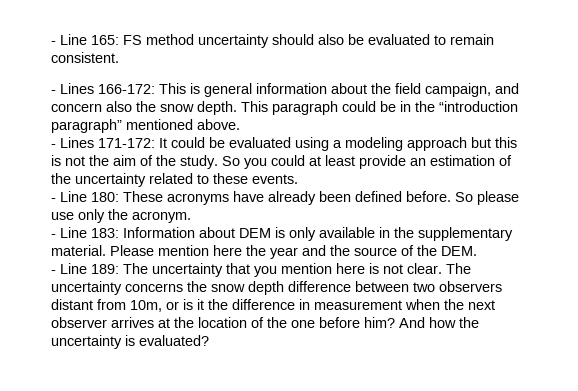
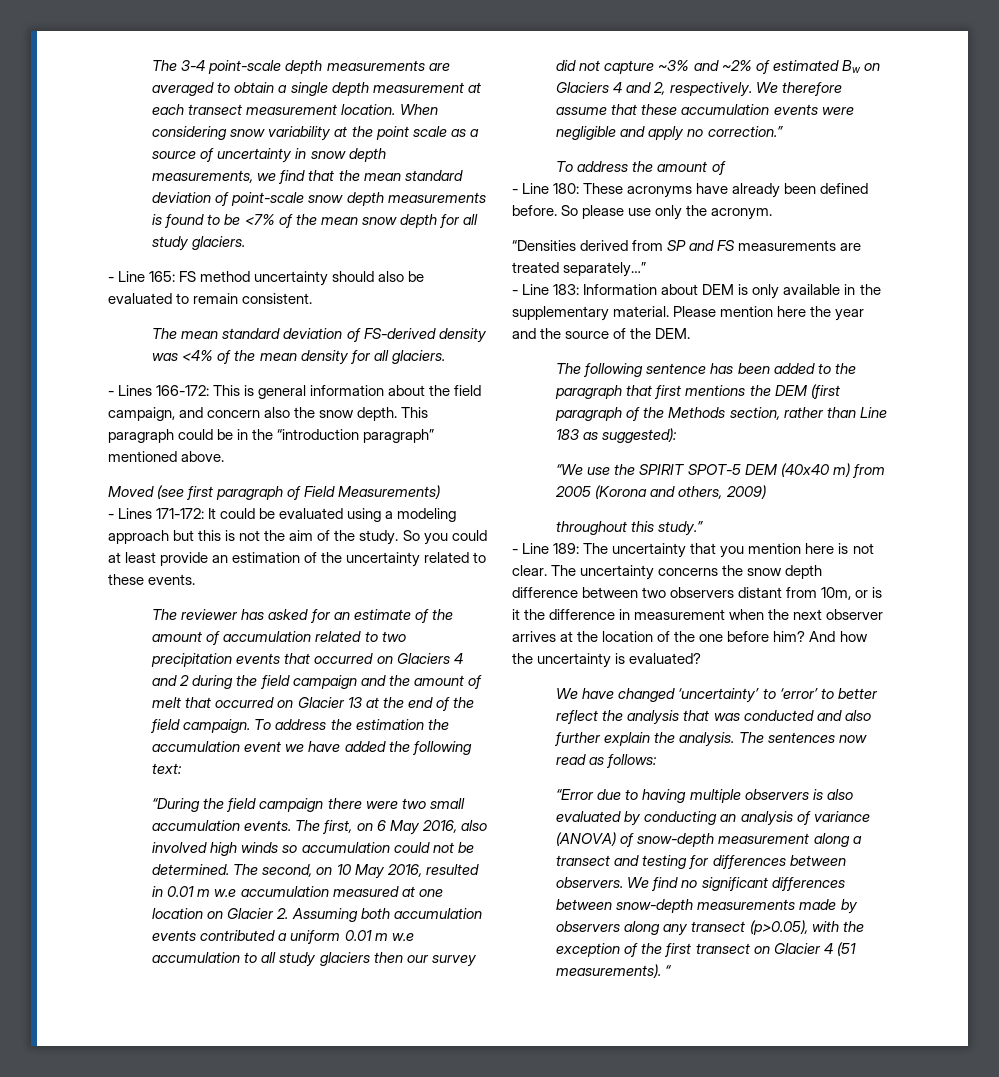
+ The 3-4 point-scale depth measurements are averaged to obtain a single depth measurement at each transect measurement location. When considering snow variability at the point scale as a source of uncertainty in snow depth measurements, we find that the mean standard deviation of point-scale snow depth measurements is found to be <7% of the mean snow depth for all study glaciers.
+ The mean standard deviation of FS-derived density was <4% of the mean density for all glaciers.
+ Moved (see first paragraph of Field Measurements)
+ The reviewer has asked for an estimate of the amount of accumulation related to two precipitation events that occurred on Glaciers 4 and 2 during the field campaign and the amount of melt that occurred on Glacier 13 at the end of the field campaign. To address the estimation the accumulation event we have added the following text:
+ “During the field campaign there were two small accumulation events. The first, on 6 May 2016, also involved high winds so accumulation could not be determined. The second, on 10 May 2016, resulted in 0.01 m w.e accumulation measured at one location on Glacier 2. Assuming both accumulation events contributed a uniform 0.01 m w.e accumulation to all study glaciers then our survey did not capture ~3% and ~2% of estimated Bw on Glaciers 4 and 2, respectively. We therefore assume that these accumulation events were negligible and apply no correction.”
+ To address the amount of
+ “Densities derived from SP and FS measurements are treated separately…”
+ The following sentence has been added to the paragraph that first mentions the DEM (first paragraph of the Methods section, rather than Line 183 as suggested):
+ “We use the SPIRIT SPOT-5 DEM (40x40 m) from 2005 (Korona and others, 2009)
+ throughout this study.”
+ We have changed ‘uncertainty’ to ‘error’ to better reflect the analysis that was conducted and also further explain the analysis. The sentences now read as follows:
+ “Error due to having multiple observers is also evaluated by conducting an analysis of variance (ANOVA) of snow-depth measurement along a transect and testing for differences between observers. We find no significant differences between snow-depth measurements made by observers along any transect (p>0.05), with the exception of the first transect on Glacier 4 (51 measurements). “

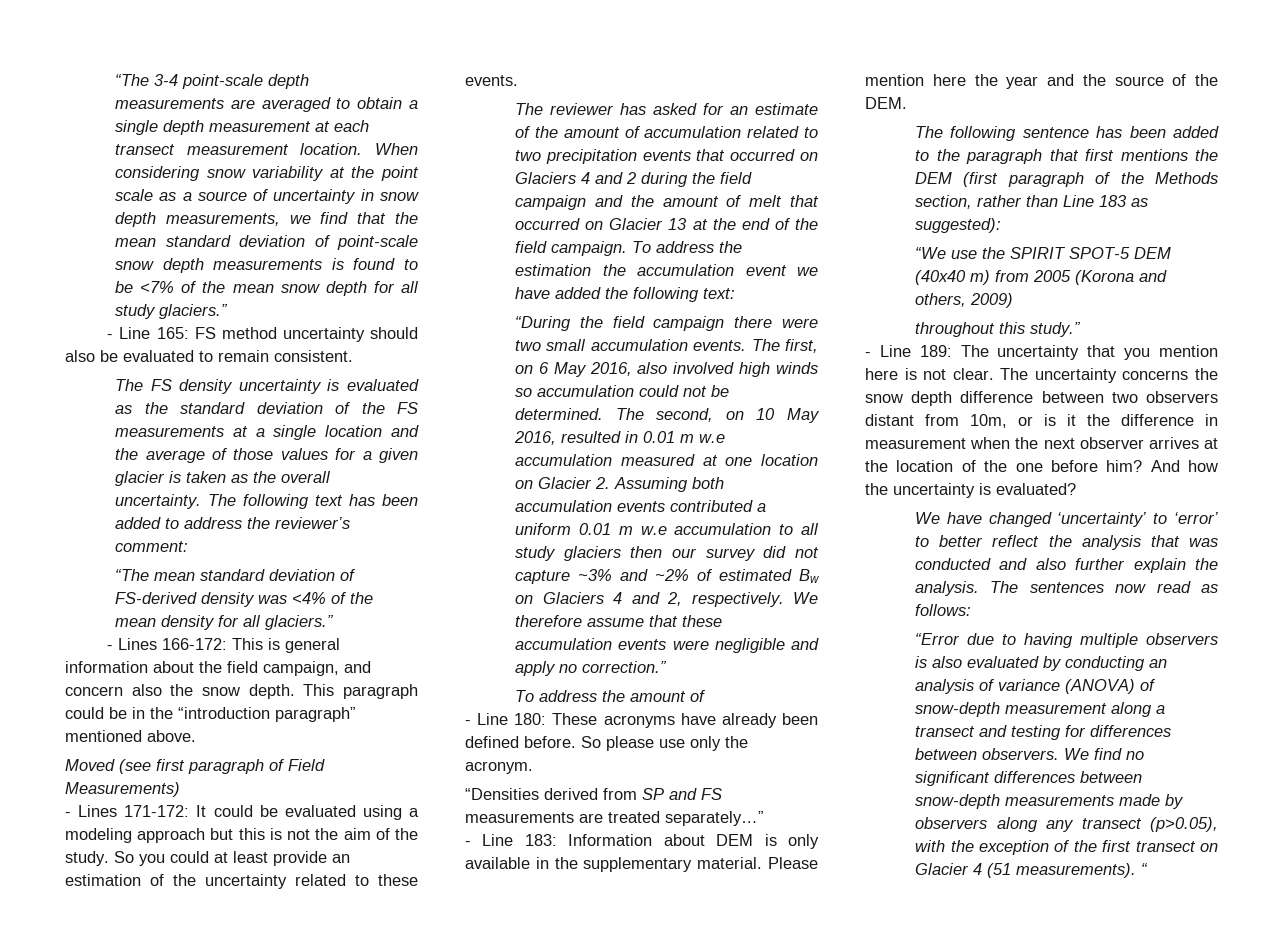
- The 3-4 point-scale depth measurements are averaged to obtain a single depth measurement at each transect measurement location.
+ “The 3-4 point-scale depth measurements are averaged to obtain a single depth measurement at each transect measurement location.
- When considering snow variability at the point scale as a source of uncertainty in snow depth measurements, we find that the mean standard deviation of point-scale snow depth measurements is found to be <7% of the mean snow depth for all study glaciers.
+ When considering snow variability at the point scale as a source of uncertainty in snow depth measurements, we find that the mean standard deviation of point-scale snow depth measurements is found to be <7% of the mean snow depth for all study glaciers.”
- The mean standard deviation of FS-derived density was <4% of the mean density for all glaciers.
+ The FS density uncertainty is evaluated as the standard deviation of the FS measurements at a single location and the average of those values for a given glacier is taken as the overall uncertainty. The following text has been added to address the reviewer’s comment:
+ “The mean standard deviation of FS-derived density was <4% of the mean density for all glaciers.”

